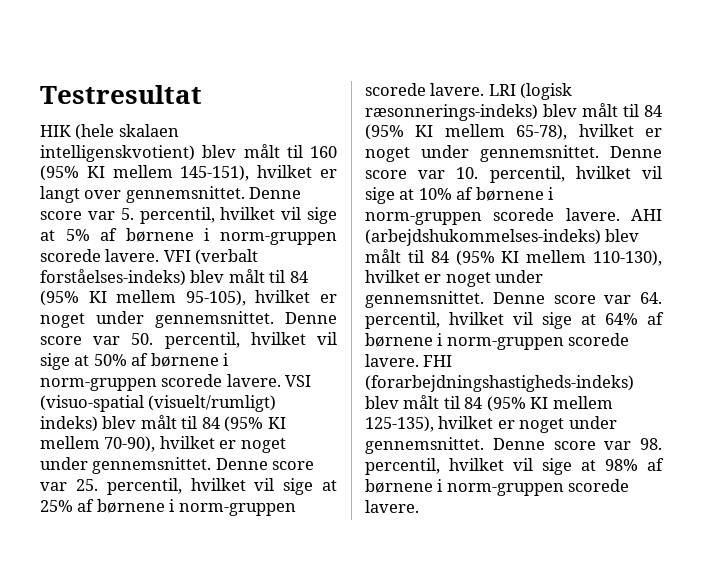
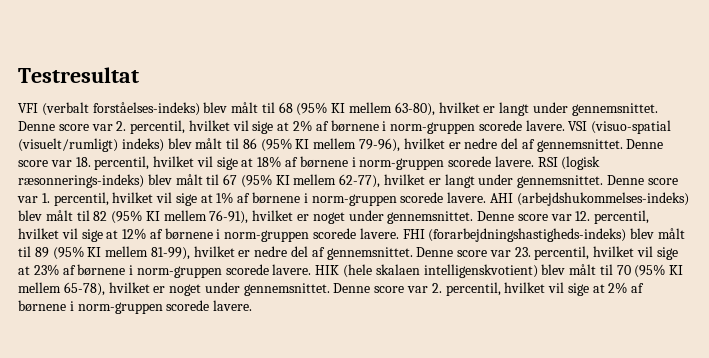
- HIK (hele skalaen intelligenskvotient) blev målt til 160 (95% KI mellem 145-151), hvilket er langt over gennemsnittet. Denne score var 5. percentil, hvilket vil sige at 5% af børnene i norm-gruppen scorede lavere. VFI (verbalt forståelses-indeks) blev målt til 84 (95% KI mellem 95-105), hvilket er noget under gennemsnittet. Denne score var 50. percentil, hvilket vil sige at 50% af børnene i norm-gruppen scorede lavere.
+ VFI (verbalt forståelses-indeks) blev målt til 68 (95% KI mellem 63-80), hvilket er langt under gennemsnittet. Denne score var 2. percentil, hvilket vil sige at 2% af børnene i norm-gruppen scorede lavere.
- VSI (visuo-spatial (visuelt/rumligt) indeks) blev målt til 84 (95% KI mellem 70-90), hvilket er noget under gennemsnittet. Denne score var 25. percentil, hvilket vil sige at 25% af børnene i norm-gruppen scorede lavere. LRI (logisk ræsonnerings-indeks) blev målt til 84 (95% KI mellem 65-78), hvilket er noget under gennemsnittet. Denne score var 10. percentil, hvilket vil sige at 10% af børnene i norm-gruppen scorede lavere. AHI (arbejdshukommelses-indeks) blev målt til 84 (95% KI mellem 110-130), hvilket er noget under gennemsnittet. Denne score var 64. percentil, hvilket vil sige at 64% af børnene i norm-gruppen scorede lavere. FHI (forarbejdningshastigheds-indeks) blev målt til 84 (95% KI mellem 125-135), hvilket er noget under gennemsnittet. Denne score var 98. percentil, hvilket vil sige at 98% af børnene i norm-gruppen scorede lavere.
+ VSI (visuo-spatial (visuelt/rumligt) indeks) blev målt til 86 (95% KI mellem 79-96), hvilket er nedre del af gennemsnittet. Denne score var 18. percentil, hvilket vil sige at 18% af børnene i norm-gruppen scorede lavere. RSI (logisk ræsonnerings-indeks) blev målt til 67 (95% KI mellem 62-77), hvilket er langt under gennemsnittet. Denne score var 1. percentil, hvilket vil sige at 1% af børnene i norm-gruppen scorede lavere. AHI (arbejdshukommelses-indeks) blev målt til 82 (95% KI mellem 76-91), hvilket er noget under gennemsnittet. Denne score var 12. percentil, hvilket vil sige at 12% af børnene i norm-gruppen scorede lavere. FHI (forarbejdningshastigheds-indeks) blev målt til 89 (95% KI mellem 81-99), hvilket er nedre del af gennemsnittet. Denne score var 23. percentil, hvilket vil sige at 23% af børnene i norm-gruppen scorede lavere. HIK (hele skalaen intelligenskvotient) blev målt til 70 (95% KI mellem 65-78), hvilket er noget under gennemsnittet. Denne score var 2. percentil, hvilket vil sige at 2% af børnene i norm-gruppen scorede lavere.

